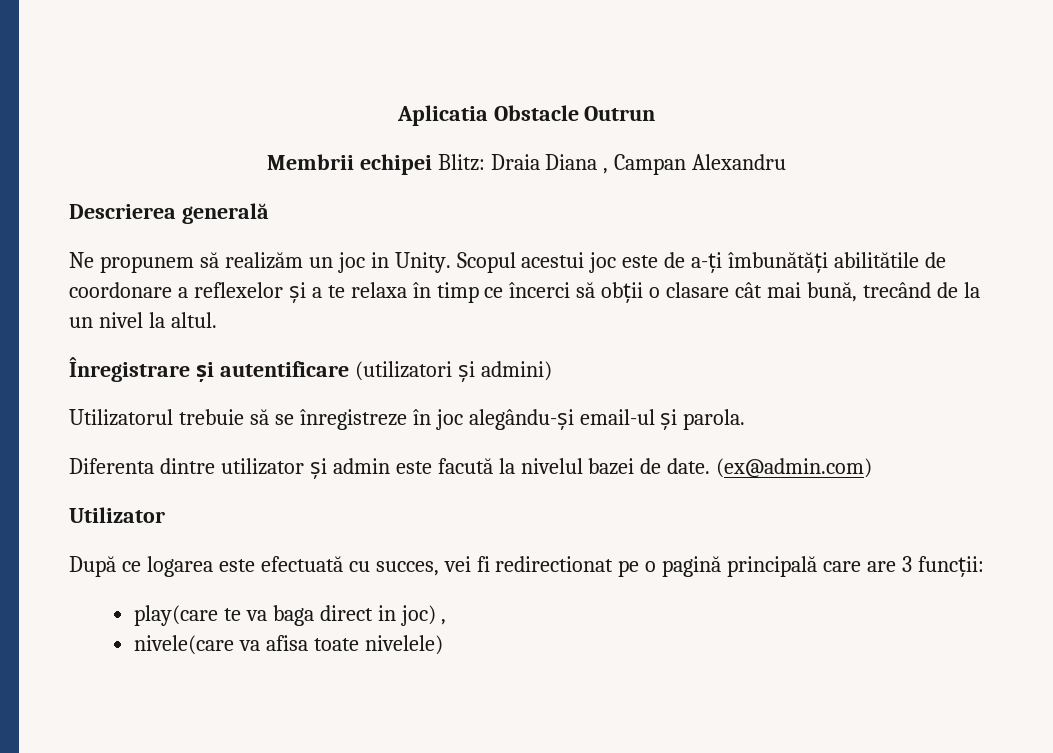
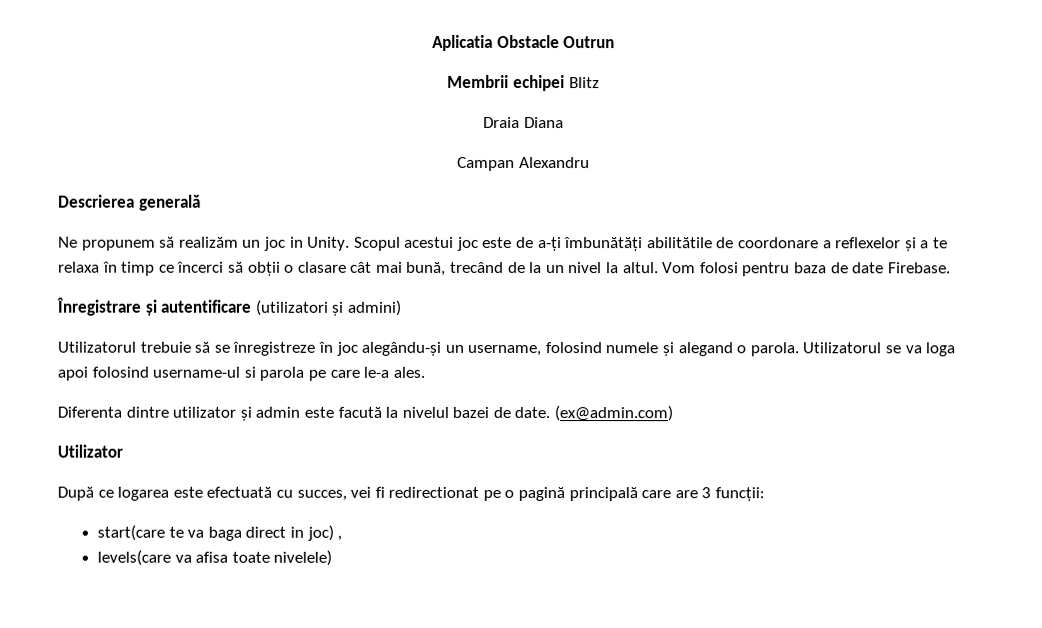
- Membrii echipei Blitz: Draia Diana , Campan Alexandru
+ Membrii echipei Blitz
+ Draia Diana
+ Campan Alexandru
+ Vom folosi pentru baza de date Firebase.
- Utilizatorul trebuie să se înregistreze în joc alegându-și email-ul și parola.
+ Utilizatorul trebuie să se înregistreze în joc alegându-și un username, folosind numele și alegand o parola. Utilizatorul se va loga apoi folosind username-ul si parola pe care le-a ales.
- play(care te va baga direct in joc) ,
+ start(care te va baga direct in joc) ,
- nivele(care va afisa toate nivelele)
+ levels(care va afisa toate nivelele)

